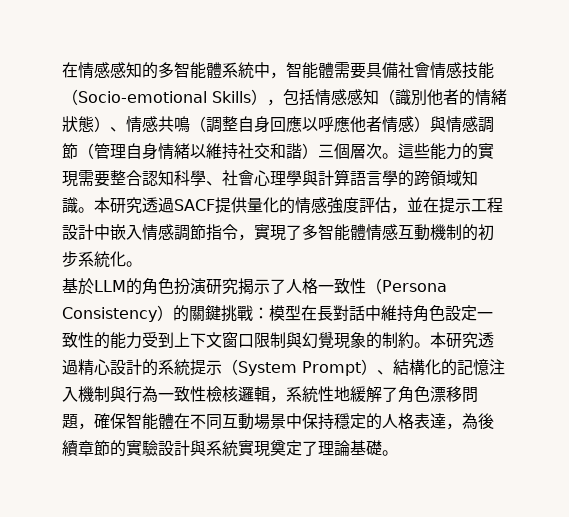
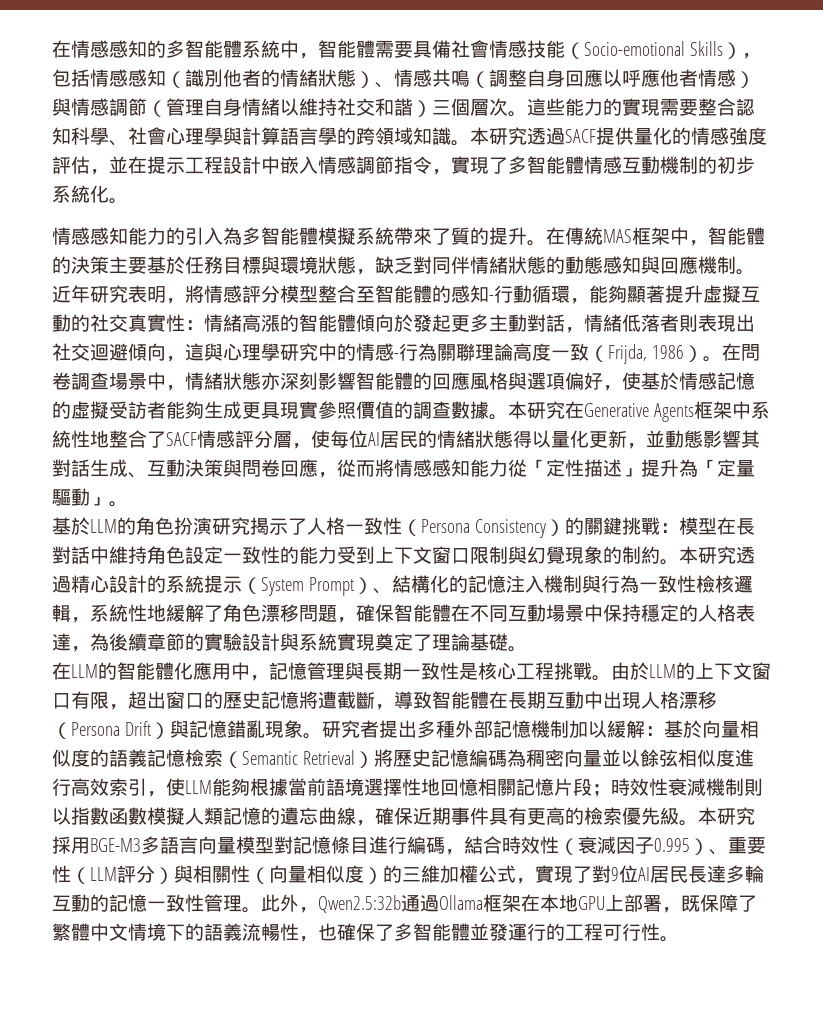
+ 情感感知能力的引入為多智能體模擬系統帶來了質的提升。在傳統MAS框架中，智能體的決策主要基於任務目標與環境狀態，缺乏對同伴情緒狀態的動態感知與回應機制。近年研究表明，將情感評分模型整合至智能體的感知-行動循環，能夠顯著提升虛擬互動的社交真實性：情緒高漲的智能體傾向於發起更多主動對話，情緒低落者則表現出社交迴避傾向，這與心理學研究中的情感-行為關聯理論高度一致（Frijda, 1986）。在問卷調查場景中，情緒狀態亦深刻影響智能體的回應風格與選項偏好，使基於情感記憶的虛擬受訪者能夠生成更具現實參照價值的調查數據。本研究在Generative Agents框架中系統性地整合了SACF情感評分層，使每位AI居民的情緒狀態得以量化更新，並動態影響其對話生成、互動決策與問卷回應，從而將情感感知能力從「定性描述」提升為「定量驅動」。
+ 在LLM的智能體化應用中，記憶管理與長期一致性是核心工程挑戰。由於LLM的上下文窗口有限，超出窗口的歷史記憶將遭截斷，導致智能體在長期互動中出現人格漂移（Persona Drift）與記憶錯亂現象。研究者提出多種外部記憶機制加以緩解：基於向量相似度的語義記憶檢索（Semantic Retrieval）將歷史記憶編碼為稠密向量並以餘弦相似度進行高效索引，使LLM能夠根據當前語境選擇性地回憶相關記憶片段；時效性衰減機制則以指數函數模擬人類記憶的遺忘曲線，確保近期事件具有更高的檢索優先級。本研究採用BGE-M3多語言向量模型對記憶條目進行編碼，結合時效性（衰減因子0.995）、重要性（LLM評分）與相關性（向量相似度）的三維加權公式，實現了對9位AI居民長達多輪互動的記憶一致性管理。此外，Qwen2.5:32b通過Ollama框架在本地GPU上部署，既保障了繁體中文情境下的語義流暢性，也確保了多智能體並發運行的工程可行性。

